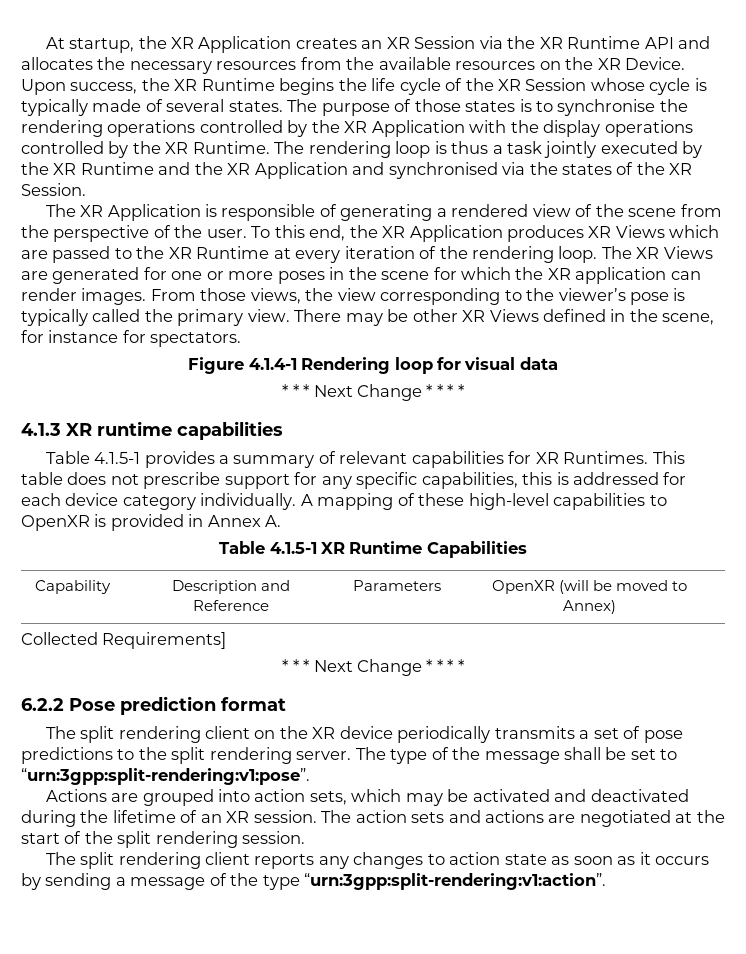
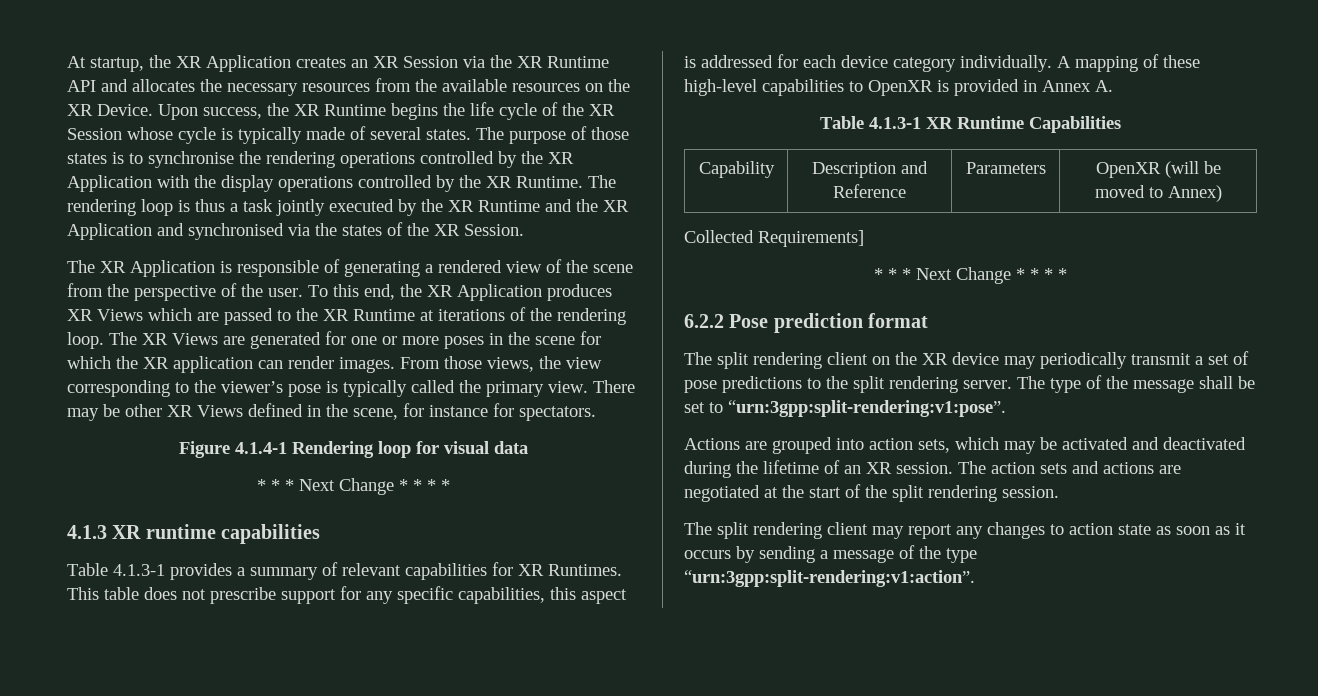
- To this end, the XR Application produces XR Views which are passed to the XR Runtime at every iteration of the rendering loop.
+ To this end, the XR Application produces XR Views which are passed to the XR Runtime at iterations of the rendering loop.
- Table 4.1.5-1 provides a summary of relevant capabilities for XR Runtimes.
+ Table 4.1.3-1 provides a summary of relevant capabilities for XR Runtimes.
- This table does not prescribe support for any specific capabilities, this is addressed for each device category individually.
+ This table does not prescribe support for any specific capabilities, this aspect is addressed for each device category individually.
- Table 4.1.5-1 XR Runtime Capabilities
+ Table 4.1.3-1 XR Runtime Capabilities
- The split rendering client on the XR device periodically transmits a set of pose predictions to the split rendering server.
+ The split rendering client on the XR device may periodically transmit a set of pose predictions to the split rendering server.
- The split rendering client reports any changes to action state as soon as it occurs by sending a message of the type “urn:3gpp:split-rendering:v1:action”.
+ The split rendering client may report any changes to action state as soon as it occurs by sending a message of the type “urn:3gpp:split-rendering:v1:action”.

